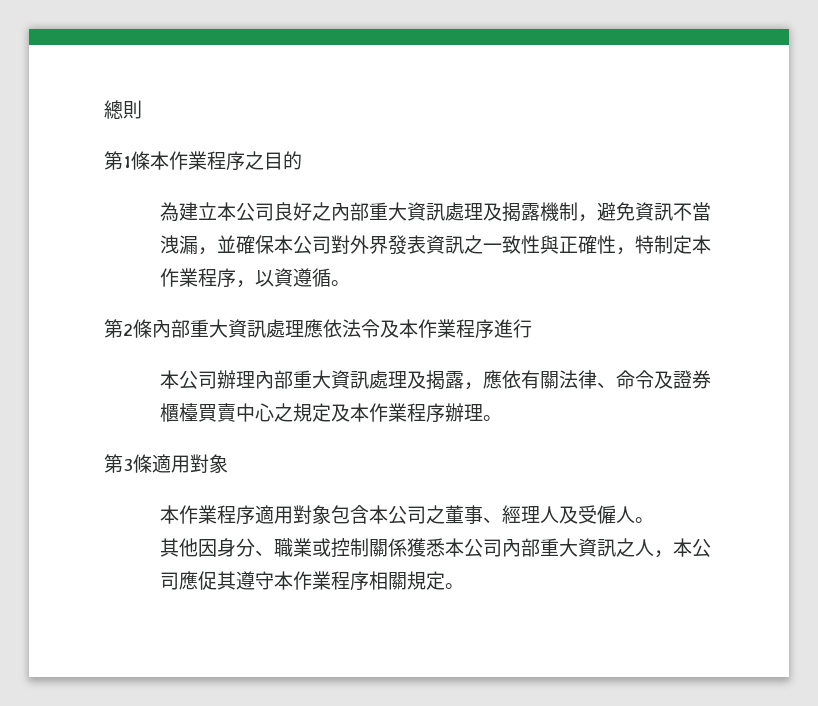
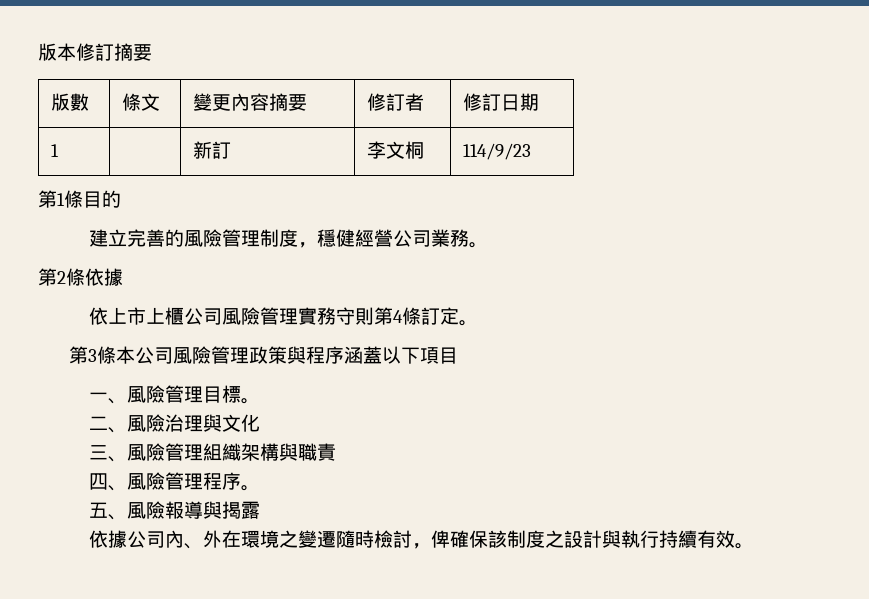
- 總則
- 第1條本作業程序之目的
- 為建立本公司良好之內部重大資訊處理及揭露機制，避免資訊不當洩漏，並確保本公司對外界發表資訊之一致性與正確性，特制定本作業程序，以資遵循。
- 第2條內部重大資訊處理應依法令及本作業程序進行
- 本公司辦理內部重大資訊處理及揭露，應依有關法律、命令及證券櫃檯買賣中心之規定及本作業程序辦理。
- 第3條適用對象
- 本作業程序適用對象包含本公司之董事、經理人及受僱人。
- 其他因身分、職業或控制關係獲悉本公司內部重大資訊之人，本公司應促其遵守本作業程序相關規定。
+ 版本修訂摘要
+ 版數 | 條文 | 變更內容摘要 | 修訂者 | 修訂日期
+ 1 | | 新訂 | 李文桐 | 114/9/23
+ 第1條目的
+ 建立完善的風險管理制度，穩健經營公司業務。
+ 第2條依據
+ 依上市上櫃公司風險管理實務守則第4條訂定。
+ 第3條本公司風險管理政策與程序涵蓋以下項目
+ 一、風險管理目標。
+ 二、風險治理與文化
+ 三、風險管理組織架構與職責
+ 四、風險管理程序。
+ 五、風險報導與揭露
+ 依據公司內、外在環境之變遷隨時檢討，俾確保該制度之設計與執行持續有效。

